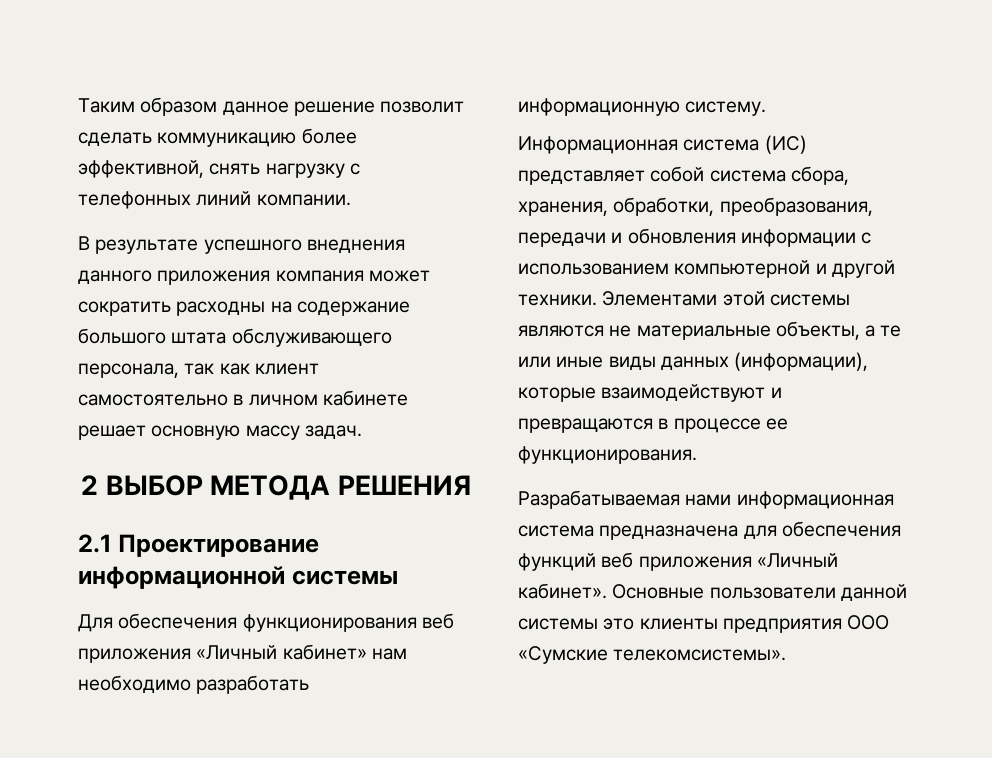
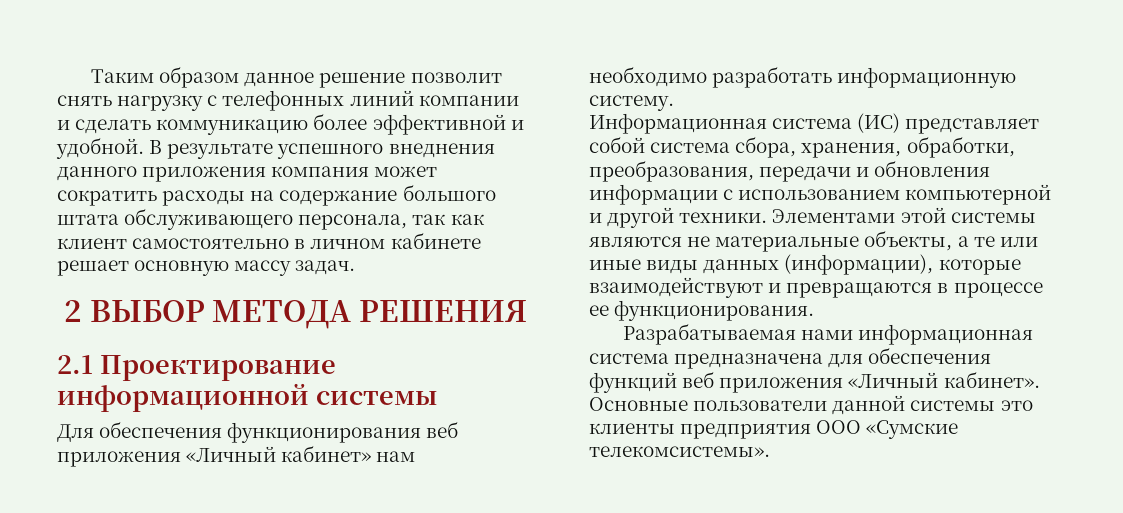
- Таким образом данное решение позволит сделать коммуникацию более эффективной, снять нагрузку с телефонных линий компании.
- В результате успешного внеднения данного приложения компания может сократить расходны на содержание большого штата обслуживающего персонала, так как клиент самостоятельно в личном кабинете решает основную массу задач.
+ Таким образом данное решение позволит снять нагрузку с телефонных линий компании и сделать коммуникацию более эффективной и удобной. В результате успешного внеднения данного приложения компания может сократить расходы на содержание большого штата обслуживающего персонала, так как клиент самостоятельно в личном кабинете решает основную массу задач.

